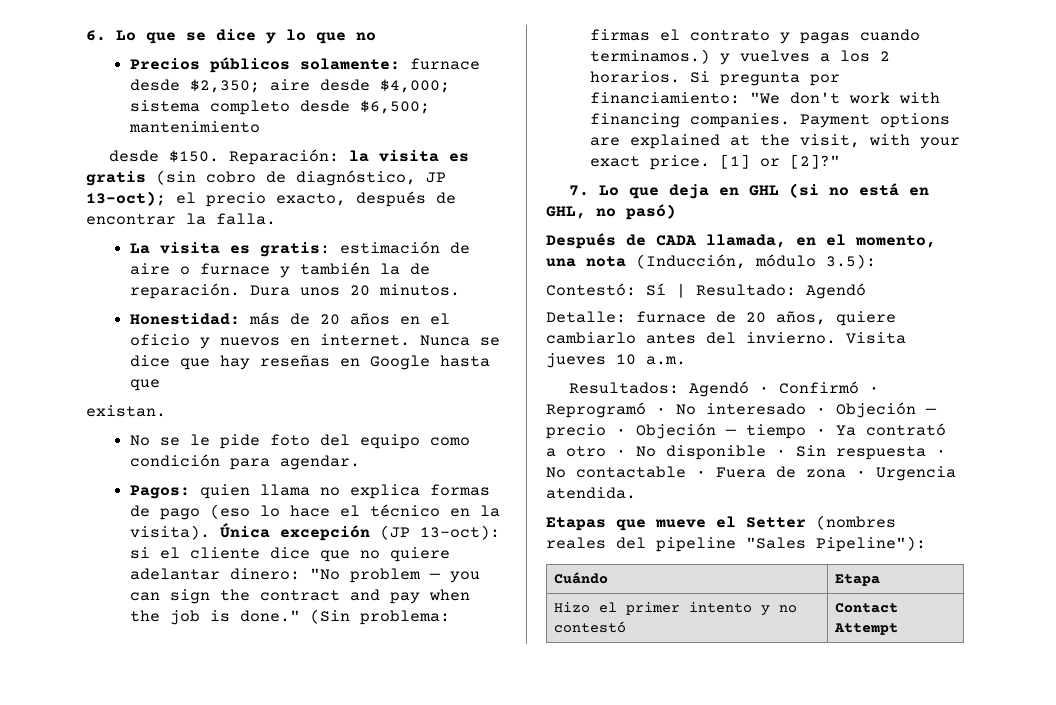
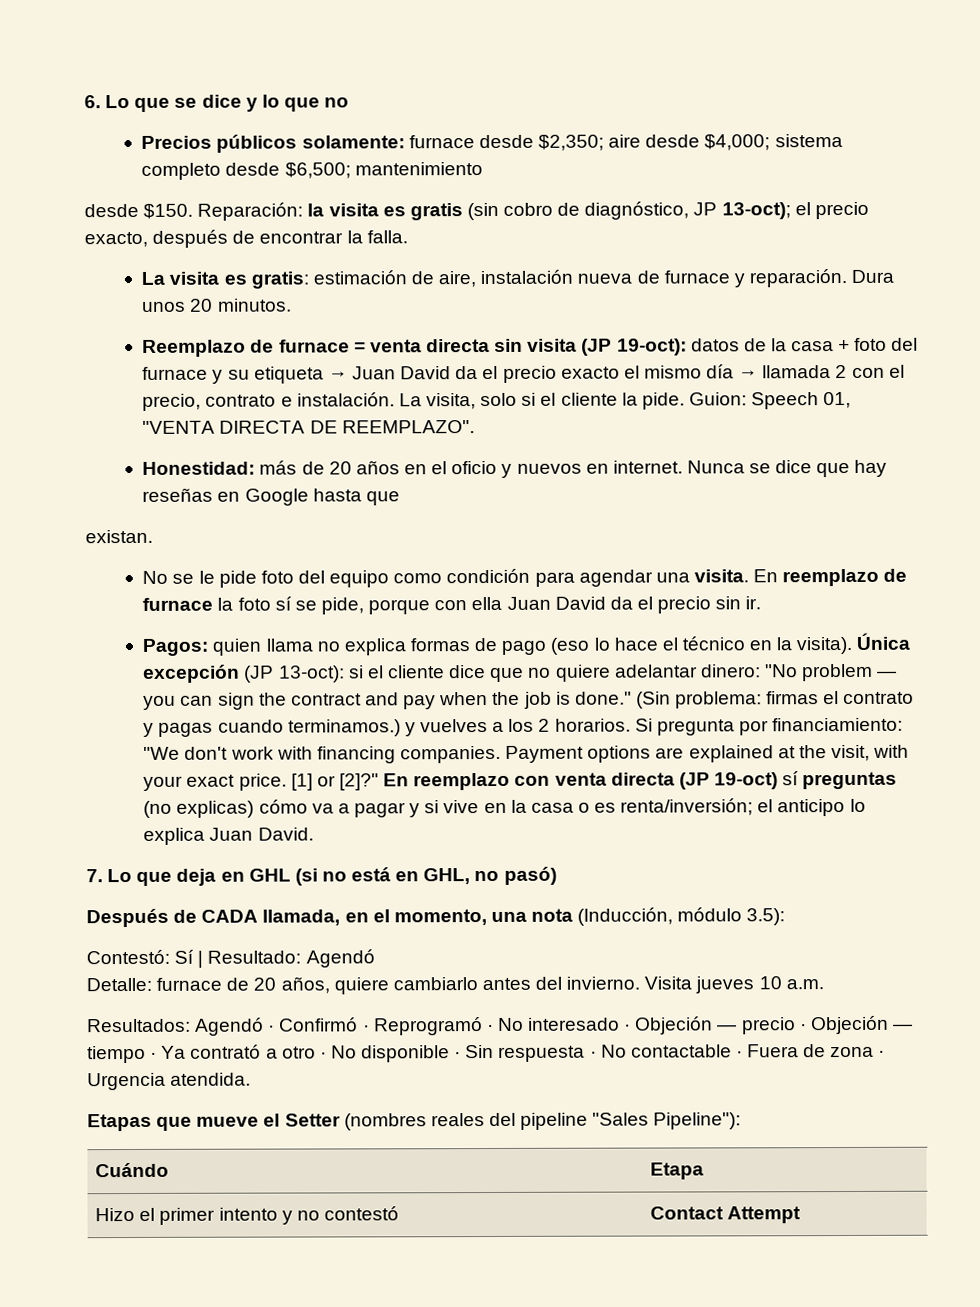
- La visita es gratis: estimación de aire o furnace y también la de reparación.
+ La visita es gratis: estimación de aire, instalación nueva de furnace y reparación.
+ Reemplazo de furnace = venta directa sin visita (JP 19-oct): datos de la casa + foto del furnace y su etiqueta → Juan David da el precio exacto el mismo día → llamada 2 con el precio, contrato e instalación. La visita, solo si el cliente la pide. Guion: Speech 01, "VENTA DIRECTA DE REEMPLAZO".
- No se le pide foto del equipo como condición para agendar.
+ No se le pide foto del equipo como condición para agendar una visita. En reemplazo de furnace la foto sí se pide, porque con ella Juan David da el precio sin ir.
+ En reemplazo con venta directa (JP 19-oct) sí preguntas (no explicas) cómo va a pagar y si vive en la casa o es renta/inversión; el anticipo lo explica Juan David.

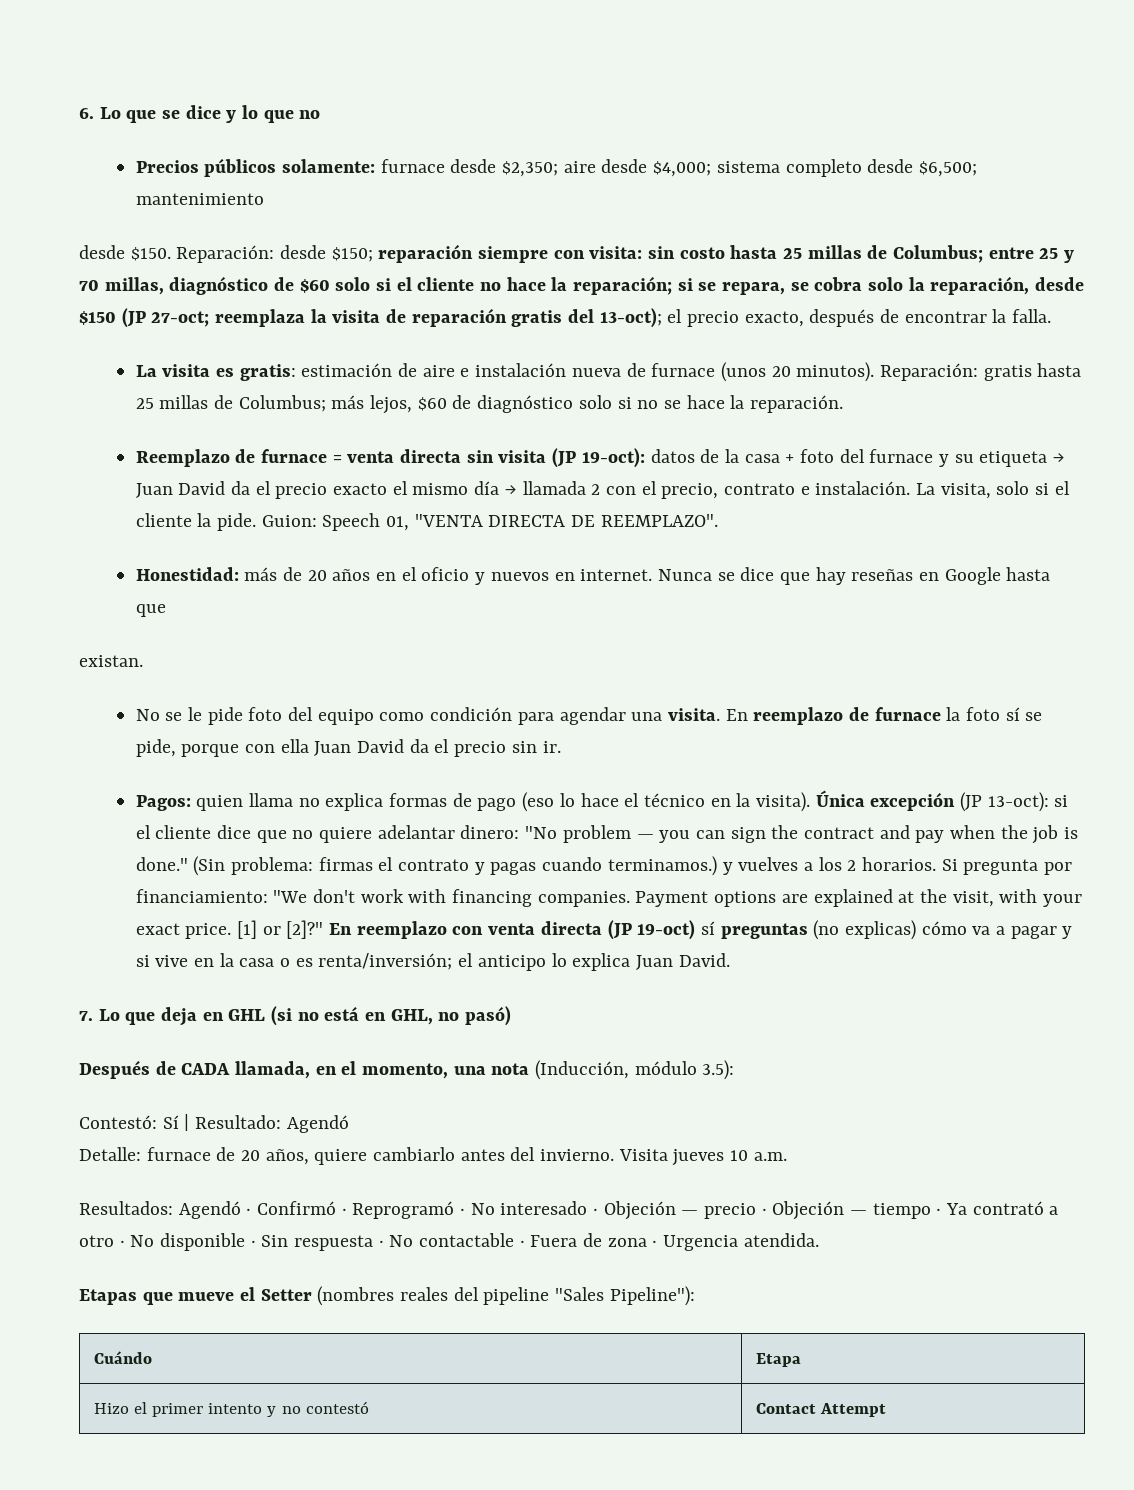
- Reparación: la visita es gratis (sin cobro de diagnóstico, JP 13-oct); el precio exacto, después de encontrar la falla.
+ Reparación: desde $150; reparación siempre con visita: sin costo hasta 25 millas de Columbus; entre 25 y 70 millas, diagnóstico de $60 solo si el cliente no hace la reparación; si se repara, se cobra solo la reparación, desde $150 (JP 27-oct; reemplaza la visita de reparación gratis del 13-oct); el precio exacto, después de encontrar la falla.
- La visita es gratis: estimación de aire, instalación nueva de furnace y reparación. Dura unos 20 minutos.
+ La visita es gratis: estimación de aire e instalación nueva de furnace (unos 20 minutos). Reparación: gratis hasta 25 millas de Columbus; más lejos, $60 de diagnóstico solo si no se hace la reparación.

